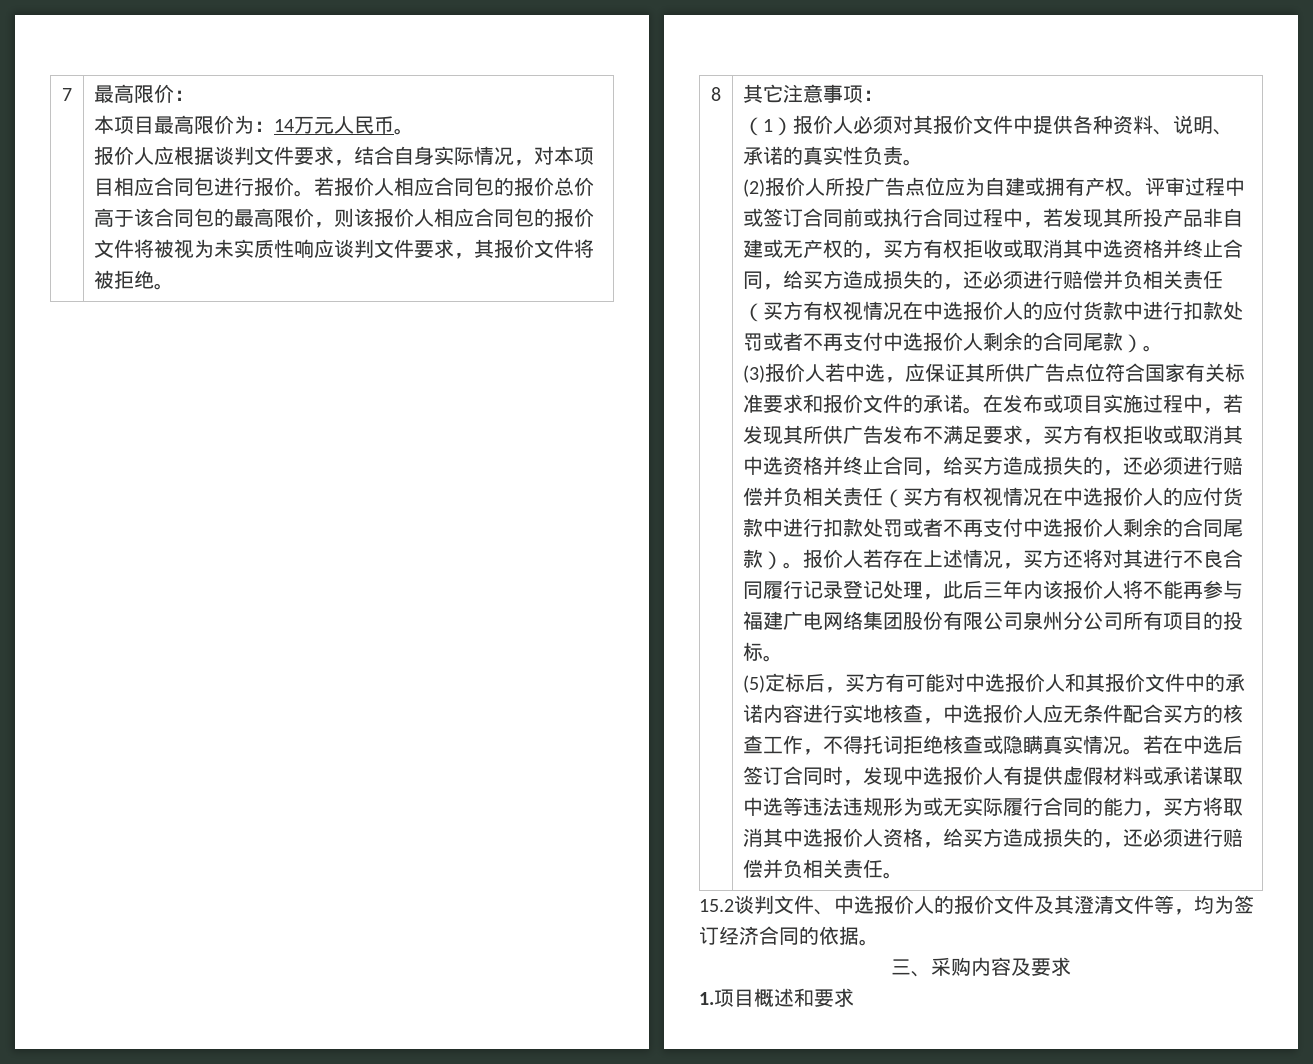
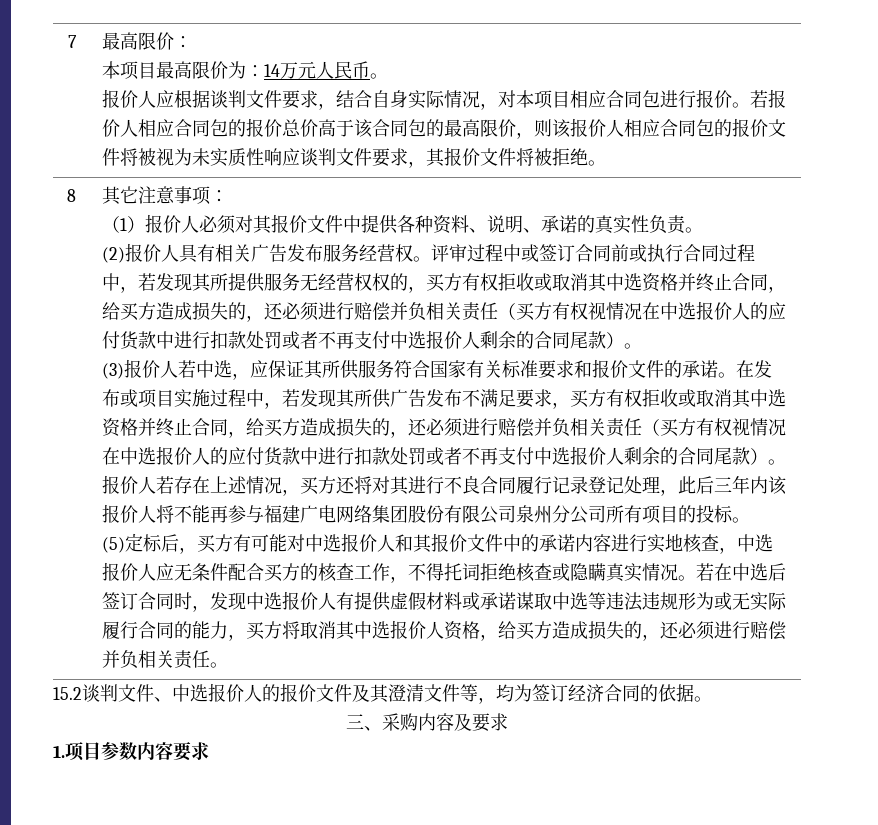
- (2)报价人所投广告点位应为自建或拥有产权。
+ (2)报价人具有相关广告发布服务经营权。
- 评审过程中或签订合同前或执行合同过程中，若发现其所投产品非自建或无产权的，买方有权拒收或取消其中选资格并终止合同，给买方造成损失的，还必须进行赔偿并负相关责任（买方有权视情况在中选报价人的应付货款中进行扣款处罚或者不再支付中选报价人剩余的合同尾款）。
+ 评审过程中或签订合同前或执行合同过程中，若发现其所提供服务无经营权权的，买方有权拒收或取消其中选资格并终止合同，给买方造成损失的，还必须进行赔偿并负相关责任（买方有权视情况在中选报价人的应付货款中进行扣款处罚或者不再支付中选报价人剩余的合同尾款）。
- (3)报价人若中选，应保证其所供广告点位符合国家有关标准要求和报价文件的承诺。
+ (3)报价人若中选，应保证其所供服务符合国家有关标准要求和报价文件的承诺。
- 1.项目概述和要求
+ 1.项目参数内容要求

